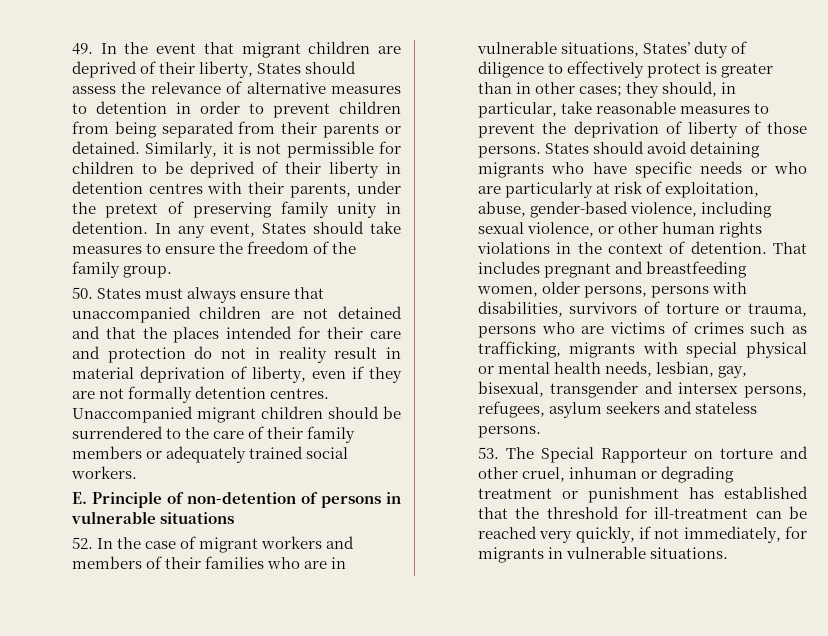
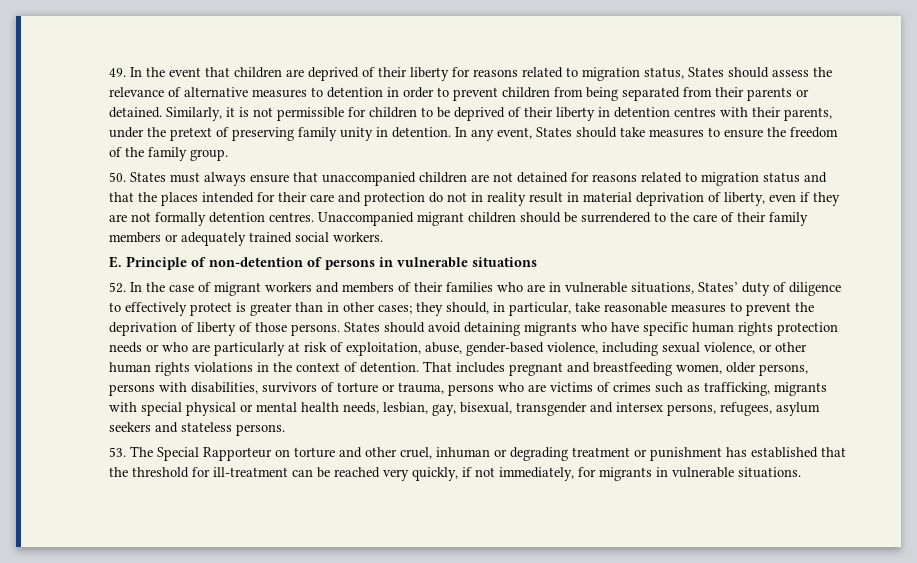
- 49. In the event that migrant children are deprived of their liberty, States should assess the relevance of alternative measures to detention in order to prevent children from being separated from their parents or detained.
+ 49. In the event that children are deprived of their liberty for reasons related to migration status, States should assess the relevance of alternative measures to detention in order to prevent children from being separated from their parents or detained.
- 50. States must always ensure that unaccompanied children are not detained and that the places intended for their care and protection do not in reality result in material deprivation of liberty, even if they are not formally detention centres.
+ 50. States must always ensure that unaccompanied children are not detained for reasons related to migration status and that the places intended for their care and protection do not in reality result in material deprivation of liberty, even if they are not formally detention centres.
- States should avoid detaining migrants who have specific needs or who are particularly at risk of exploitation, abuse, gender-based violence, including sexual violence, or other human rights violations in the context of detention.
+ States should avoid detaining migrants who have specific human rights protection needs or who are particularly at risk of exploitation, abuse, gender-based violence, including sexual violence, or other human rights violations in the context of detention.

